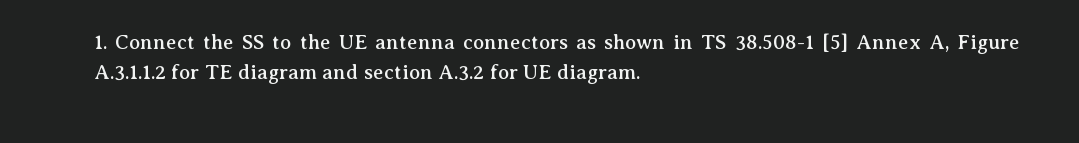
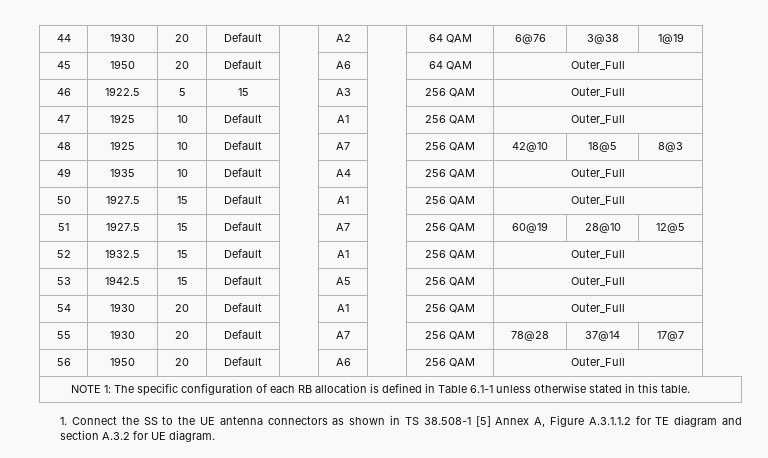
+ 44 | 1930 | 20 | Default | | A2 | | 64 QAM | 6@76 | 3@38 | 1@19
+ 45 | 1950 | 20 | Default | | A6 | | 64 QAM | Outer_Full
+ 46 | 1922.5 | 5 | 15 | | A3 | | 256 QAM | Outer_Full
+ 47 | 1925 | 10 | Default | | A1 | | 256 QAM | Outer_Full
+ 48 | 1925 | 10 | Default | | A7 | | 256 QAM | 42@10 | 18@5 | 8@3
+ 49 | 1935 | 10 | Default | | A4 | | 256 QAM | Outer_Full
+ 50 | 1927.5 | 15 | Default | | A1 | | 256 QAM | Outer_Full
+ 51 | 1927.5 | 15 | Default | | A7 | | 256 QAM | 60@19 | 28@10 | 12@5
+ 52 | 1932.5 | 15 | Default | | A1 | | 256 QAM | Outer_Full
+ 53 | 1942.5 | 15 | Default | | A5 | | 256 QAM | Outer_Full
+ 54 | 1930 | 20 | Default | | A1 | | 256 QAM | Outer_Full
+ 55 | 1930 | 20 | Default | | A7 | | 256 QAM | 78@28 | 37@14 | 17@7
+ 56 | 1950 | 20 | Default | | A6 | | 256 QAM | Outer_Full
+ NOTE 1: The specific configuration of each RB allocation is defined in Table 6.1-1 unless otherwise stated in this table.

